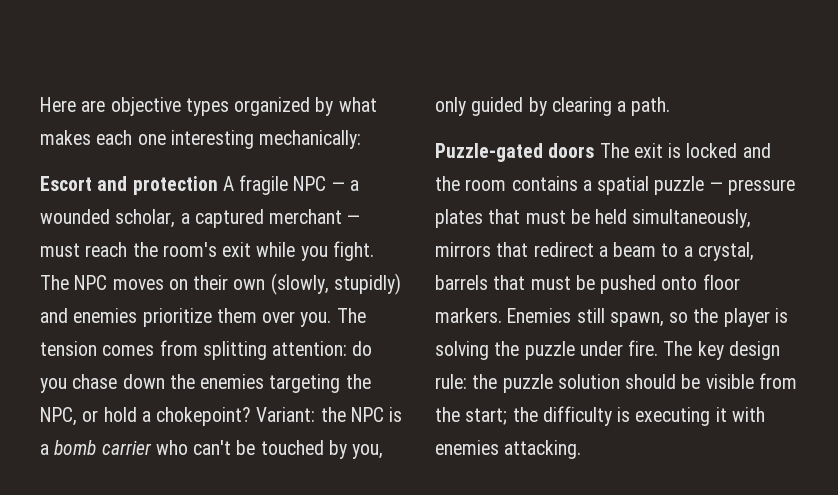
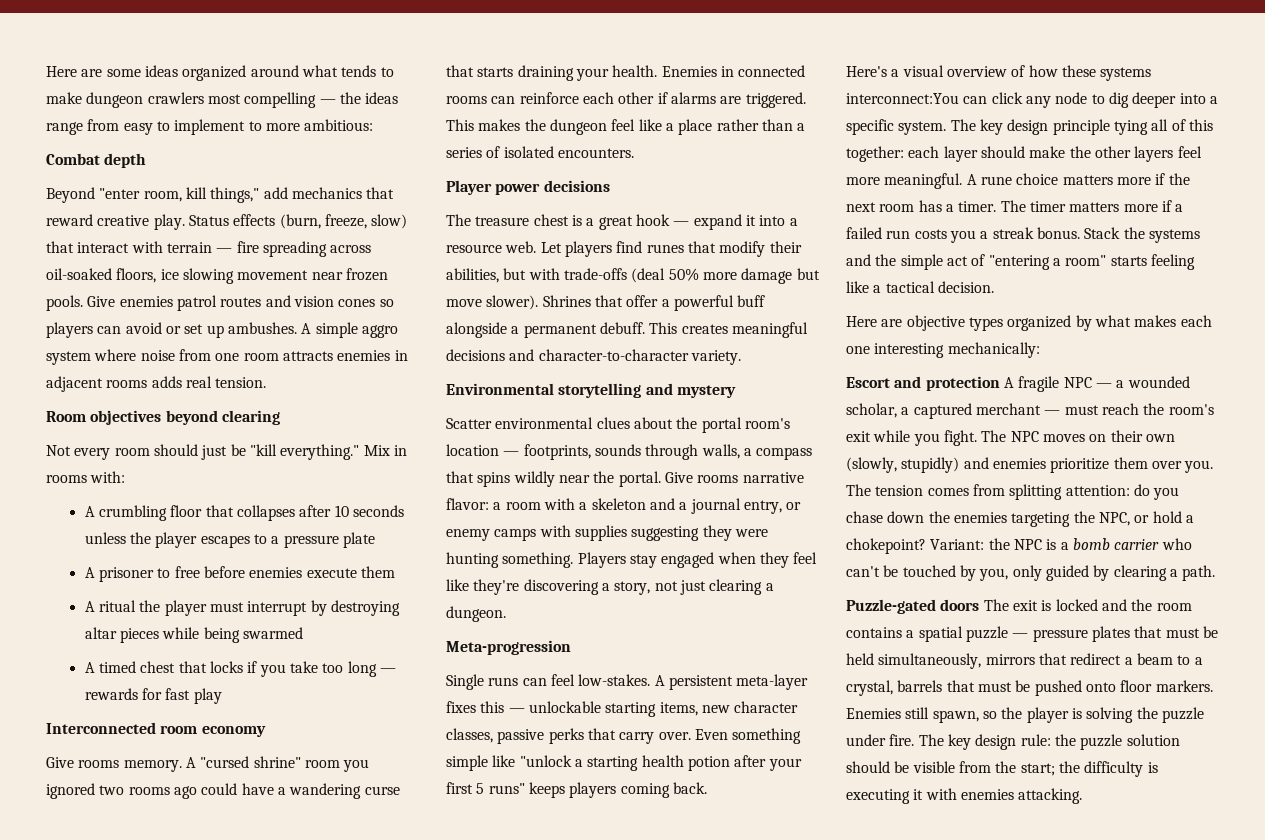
+ Here are some ideas organized around what tends to make dungeon crawlers most compelling — the ideas range from easy to implement to more ambitious:
+ Combat depth
+ Beyond "enter room, kill things," add mechanics that reward creative play. Status effects (burn, freeze, slow) that interact with terrain — fire spreading across oil-soaked floors, ice slowing movement near frozen pools. Give enemies patrol routes and vision cones so players can avoid or set up ambushes. A simple aggro system where noise from one room attracts enemies in adjacent rooms adds real tension.
+ Room objectives beyond clearing
+ Not every room should just be "kill everything." Mix in rooms with:
+ A crumbling floor that collapses after 10 seconds unless the player escapes to a pressure plate
+ A prisoner to free before enemies execute them
+ A ritual the player must interrupt by destroying altar pieces while being swarmed
+ A timed chest that locks if you take too long — rewards for fast play
+ Interconnected room economy
+ Give rooms memory. A "cursed shrine" room you ignored two rooms ago could have a wandering curse that starts draining your health. Enemies in connected rooms can reinforce each other if alarms are triggered. This makes the dungeon feel like a place rather than a series of isolated encounters.
+ Player power decisions
+ The treasure chest is a great hook — expand it into a resource web. Let players find runes that modify their abilities, but with trade-offs (deal 50% more damage but move slower). Shrines that offer a powerful buff alongside a permanent debuff. This creates meaningful decisions and character-to-character variety.
+ Environmental storytelling and mystery
+ Scatter environmental clues about the portal room's location — footprints, sounds through walls, a compass that spins wildly near the portal. Give rooms narrative flavor: a room with a skeleton and a journal entry, or enemy camps with supplies suggesting they were hunting something. Players stay engaged when they feel like they're discovering a story, not just clearing a dungeon.
+ Meta-progression
+ Single runs can feel low-stakes. A persistent meta-layer fixes this — unlockable starting items, new character classes, passive perks that carry over. Even something simple like "unlock a starting health potion after your first 5 runs" keeps players coming back.
+ Here's a visual overview of how these systems interconnect:You can click any node to dig deeper into a specific system. The key design principle tying all of this together: each layer should make the other layers feel more meaningful. A rune choice matters more if the next room has a timer. The timer matters more if a failed run costs you a streak bonus. Stack the systems and the simple act of "entering a room" starts feeling like a tactical decision.

